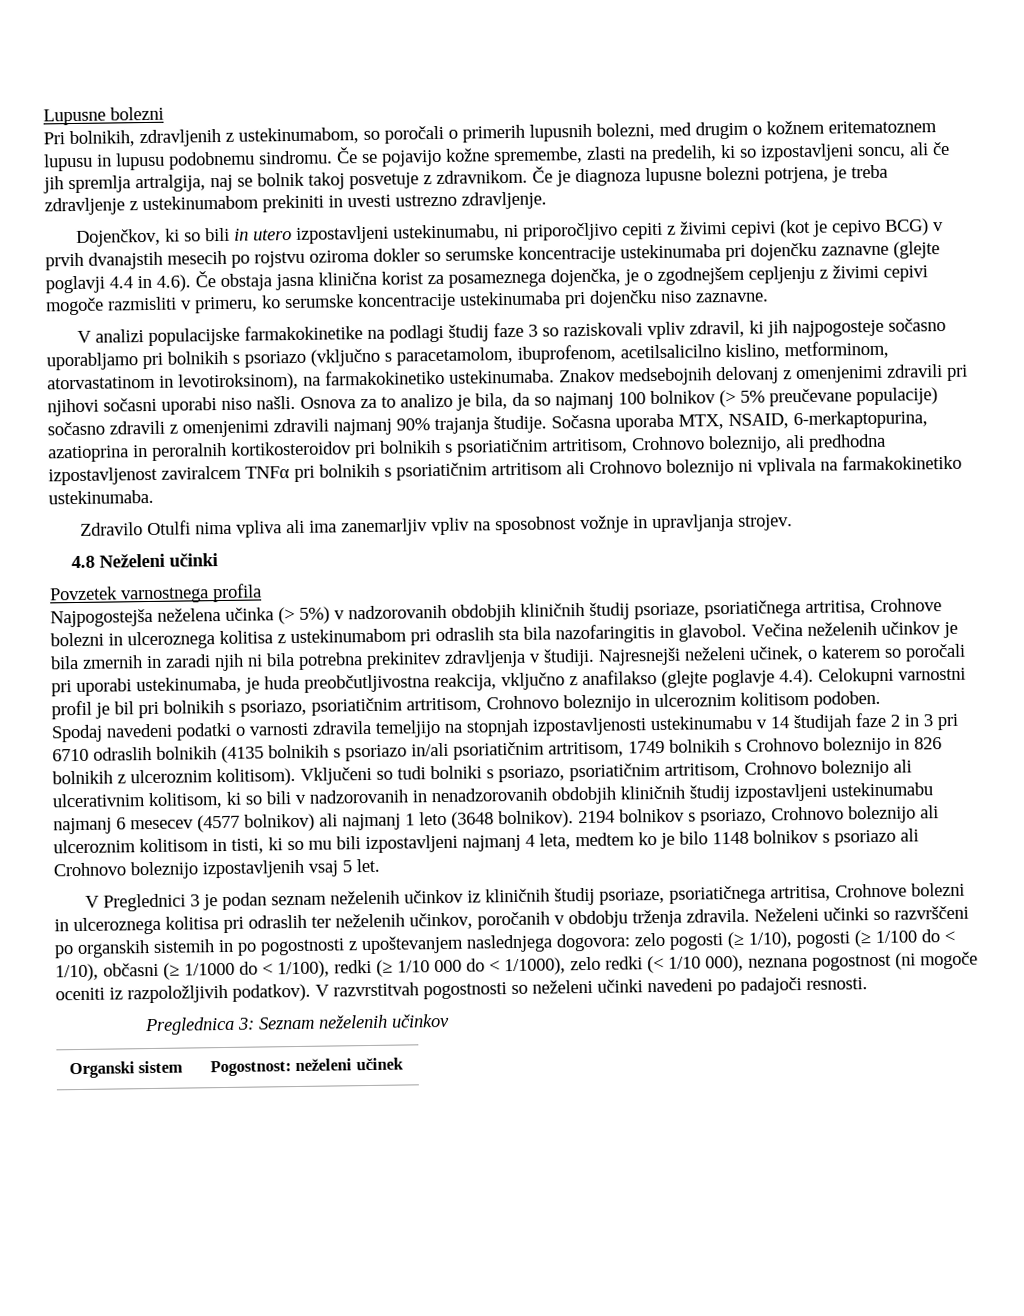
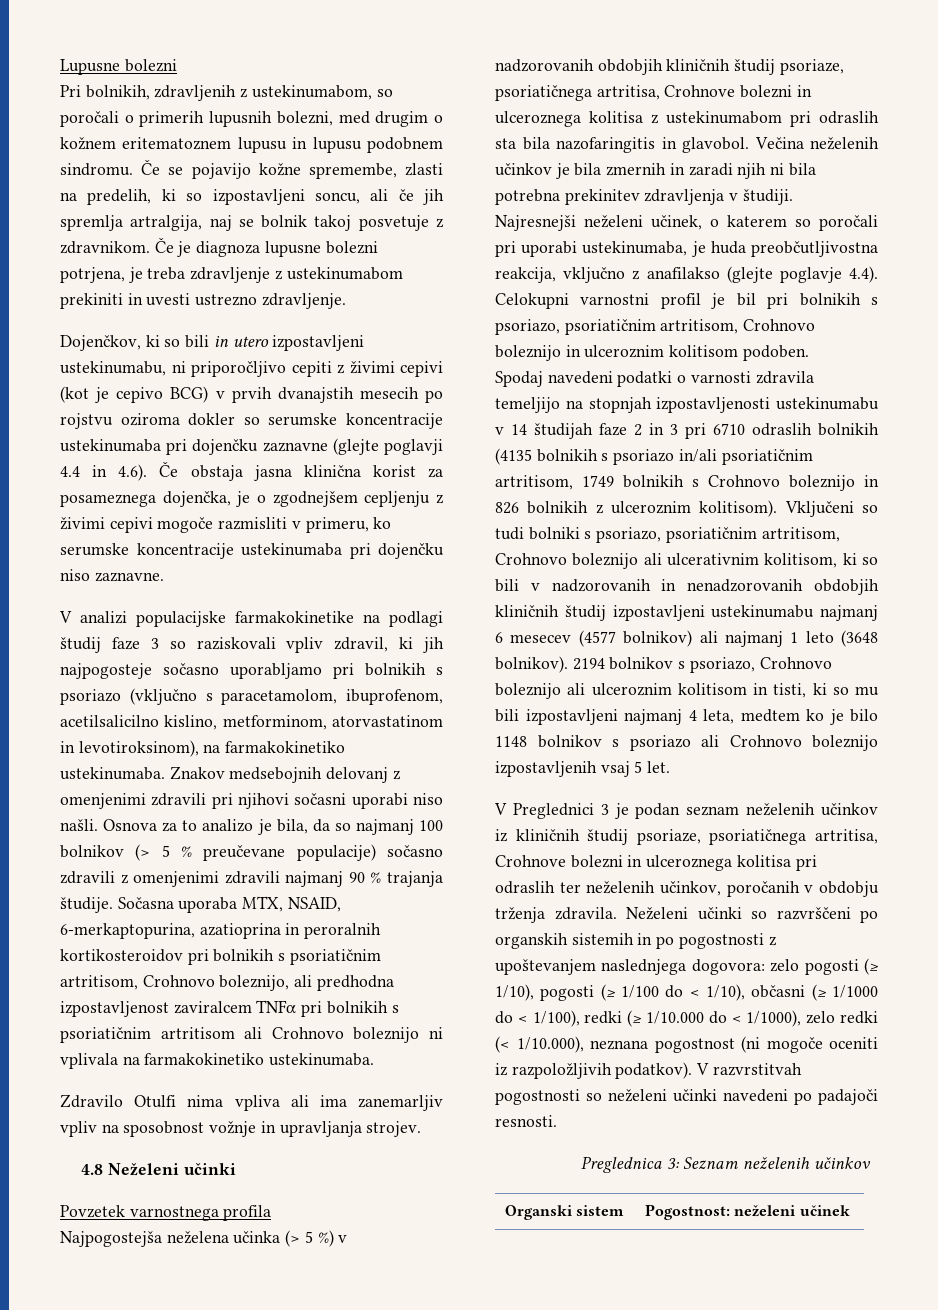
- Pri bolnikih, zdravljenih z ustekinumabom, so poročali o primerih lupusnih bolezni, med drugim o kožnem eritematoznem lupusu in lupusu podobnemu sindromu.
+ Pri bolnikih, zdravljenih z ustekinumabom, so poročali o primerih lupusnih bolezni, med drugim o kožnem eritematoznem lupusu in lupusu podobnem sindromu.
- Osnova za to analizo je bila, da so najmanj 100 bolnikov (> 5% preučevane populacije) sočasno zdravili z omenjenimi zdravili najmanj 90% trajanja študije.
+ Osnova za to analizo je bila, da so najmanj 100 bolnikov (> 5 % preučevane populacije) sočasno zdravili z omenjenimi zdravili najmanj 90 % trajanja študije.
- Najpogostejša neželena učinka (> 5%) v nadzorovanih obdobjih kliničnih študij psoriaze, psoriatičnega artritisa, Crohnove bolezni in ulceroznega kolitisa z ustekinumabom pri odraslih sta bila nazofaringitis in glavobol.
+ Najpogostejša neželena učinka (> 5 %) v nadzorovanih obdobjih kliničnih študij psoriaze, psoriatičnega artritisa, Crohnove bolezni in ulceroznega kolitisa z ustekinumabom pri odraslih sta bila nazofaringitis in glavobol.
- Neželeni učinki so razvrščeni po organskih sistemih in po pogostnosti z upoštevanjem naslednjega dogovora: zelo pogosti (≥ 1/10), pogosti (≥ 1/100 do < 1/10), občasni (≥ 1/1000 do < 1/100), redki (≥ 1/10 000 do < 1/1000), zelo redki (< 1/10 000), neznana pogostnost (ni mogoče oceniti iz razpoložljivih podatkov).
+ Neželeni učinki so razvrščeni po organskih sistemih in po pogostnosti z upoštevanjem naslednjega dogovora: zelo pogosti (≥ 1/10), pogosti (≥ 1/100 do < 1/10), občasni (≥ 1/1000 do < 1/100), redki (≥ 1/10.000 do < 1/1000), zelo redki (< 1/10.000), neznana pogostnost (ni mogoče oceniti iz razpoložljivih podatkov).

